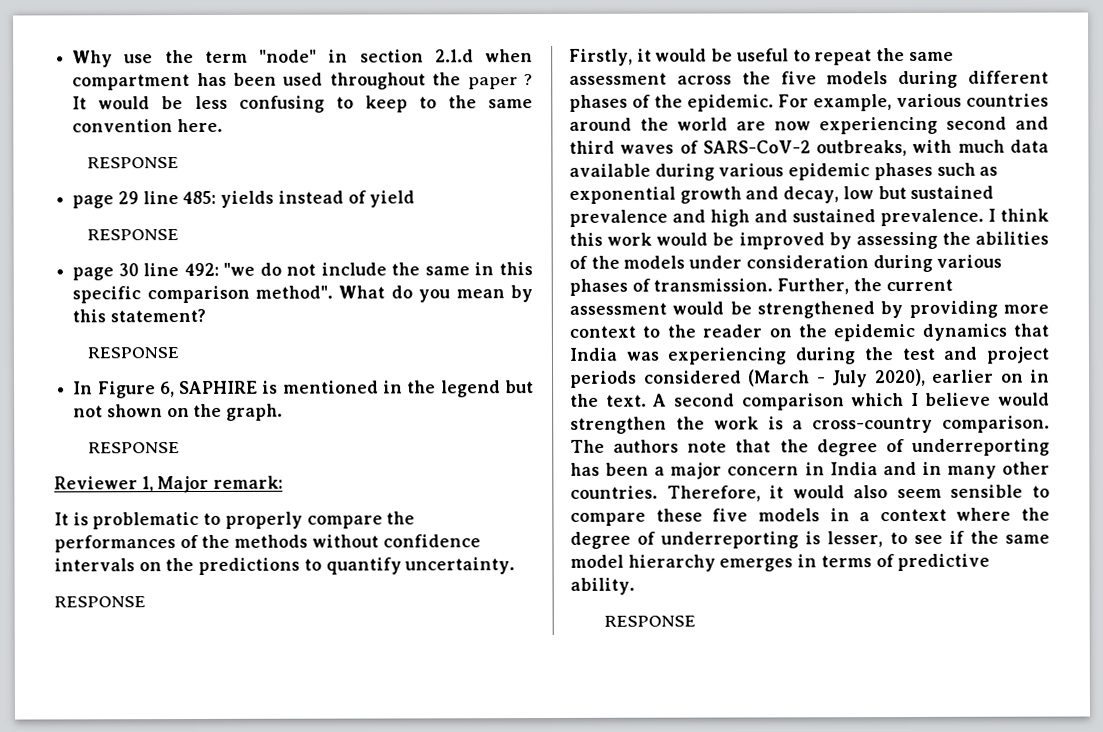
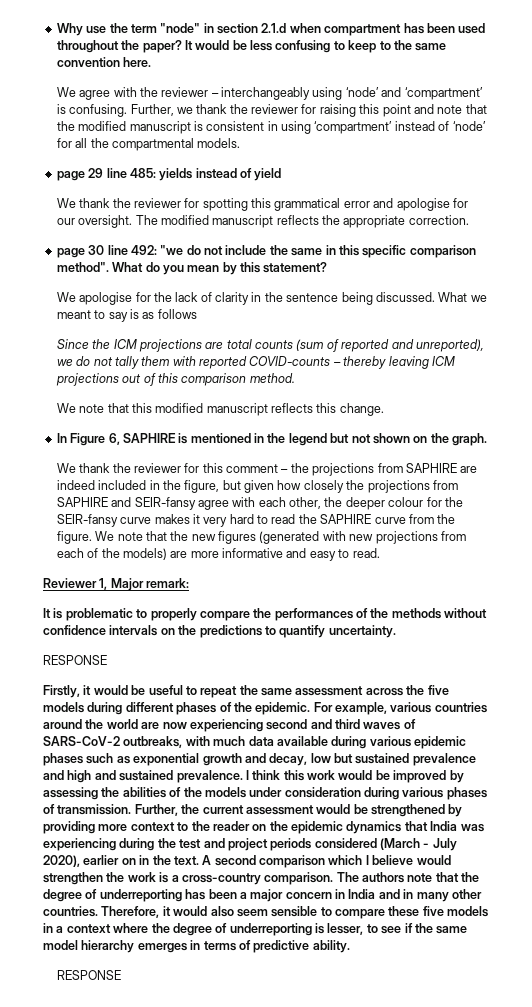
- Why use the term "node" in section 2.1.d when compartment has been used throughout the paper ?
+ Why use the term "node" in section 2.1.d when compartment has been used throughout the paper?
  It would be less confusing to keep to the same convention here.
- RESPONSE
+ We agree with the reviewer – interchangeably using ‘node’ and ‘compartment’ is confusing. Further, we thank the reviewer for raising this point and note that the modified manuscript is consistent in using ‘compartment’ instead of ‘node’ for all the compartmental models.
  page 29 line 485: yields instead of yield
- RESPONSE
+ We thank the reviewer for spotting this grammatical error and apologise for our oversight. The modified manuscript reflects the appropriate correction.
  What do you mean by this statement?
- RESPONSE
+ We apologise for the lack of clarity in the sentence being discussed. What we meant to say is as follows
+ Since the ICM projections are total counts (sum of reported and unreported), we do not tally them with reported COVID-counts – thereby leaving ICM projections out of this comparison method.
+ We note that this modified manuscript reflects this change.
  In Figure 6, SAPHIRE is mentioned in the legend but not shown on the graph.
- RESPONSE
+ We thank the reviewer for this comment – the projections from SAPHIRE are indeed included in the figure, but given how closely the projections from SAPHIRE and SEIR-fansy agree with each other, the deeper colour for the SEIR-fansy curve makes it very hard to read the SAPHIRE curve from the figure. We note that the new figures (generated with new projections from each of the models) are more informative and easy to read.

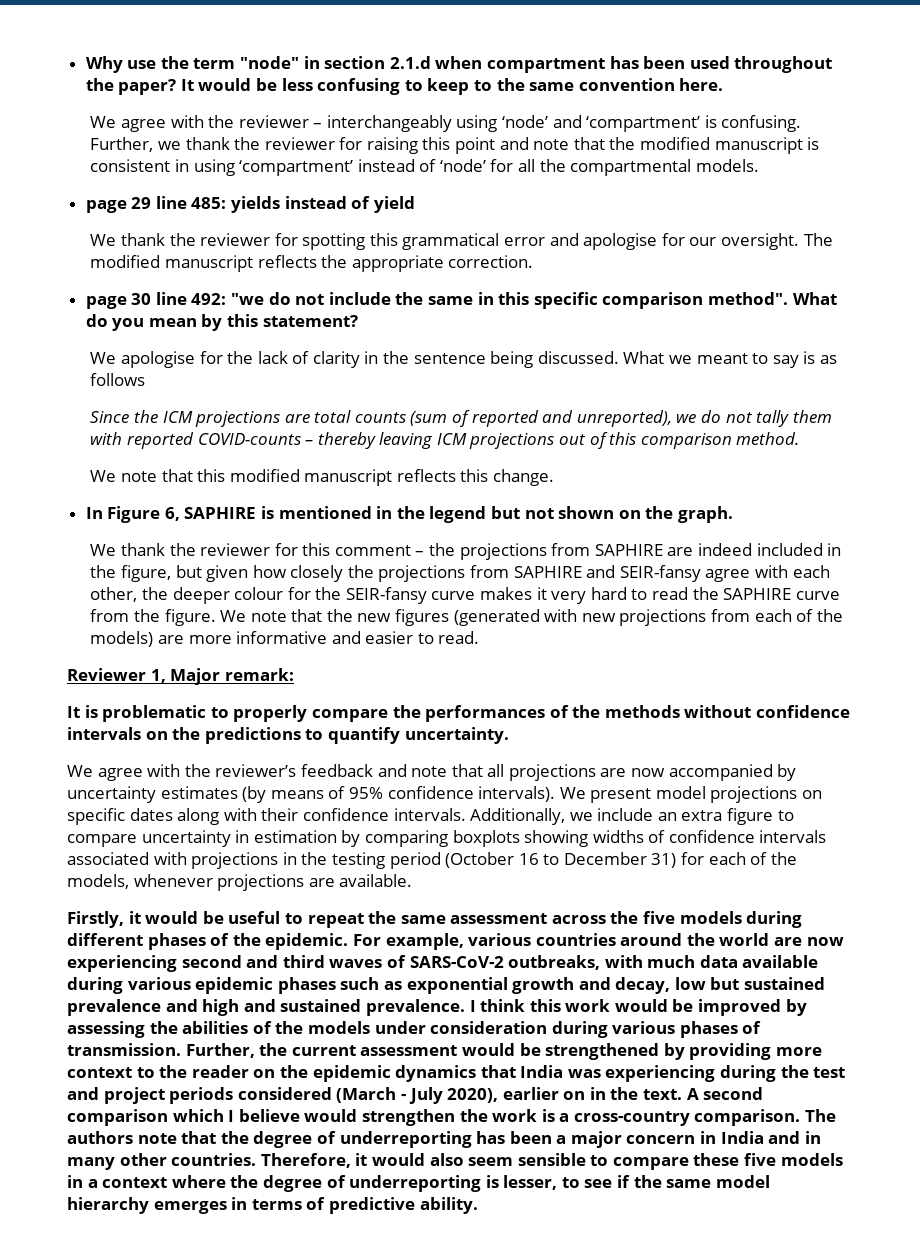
- We note that the new figures (generated with new projections from each of the models) are more informative and easy to read.
+ We note that the new figures (generated with new projections from each of the models) are more informative and easier to read.
  It is problematic to properly compare the performances of the methods without confidence intervals on the predictions to quantify uncertainty.
- RESPONSE
+ We agree with the reviewer’s feedback and note that all projections are now accompanied by uncertainty estimates (by means of 95% confidence intervals). We present model projections on specific dates along with their confidence intervals. Additionally, we include an extra figure to compare uncertainty in estimation by comparing boxplots showing widths of confidence intervals associated with projections in the testing period (October 16 to December 31) for each of the models, whenever projections are available.
  Therefore, it would also seem sensible to compare these five models in a context where the degree of underreporting is lesser, to see if the same model hierarchy emerges in terms of predictive ability.
- RESPONSE

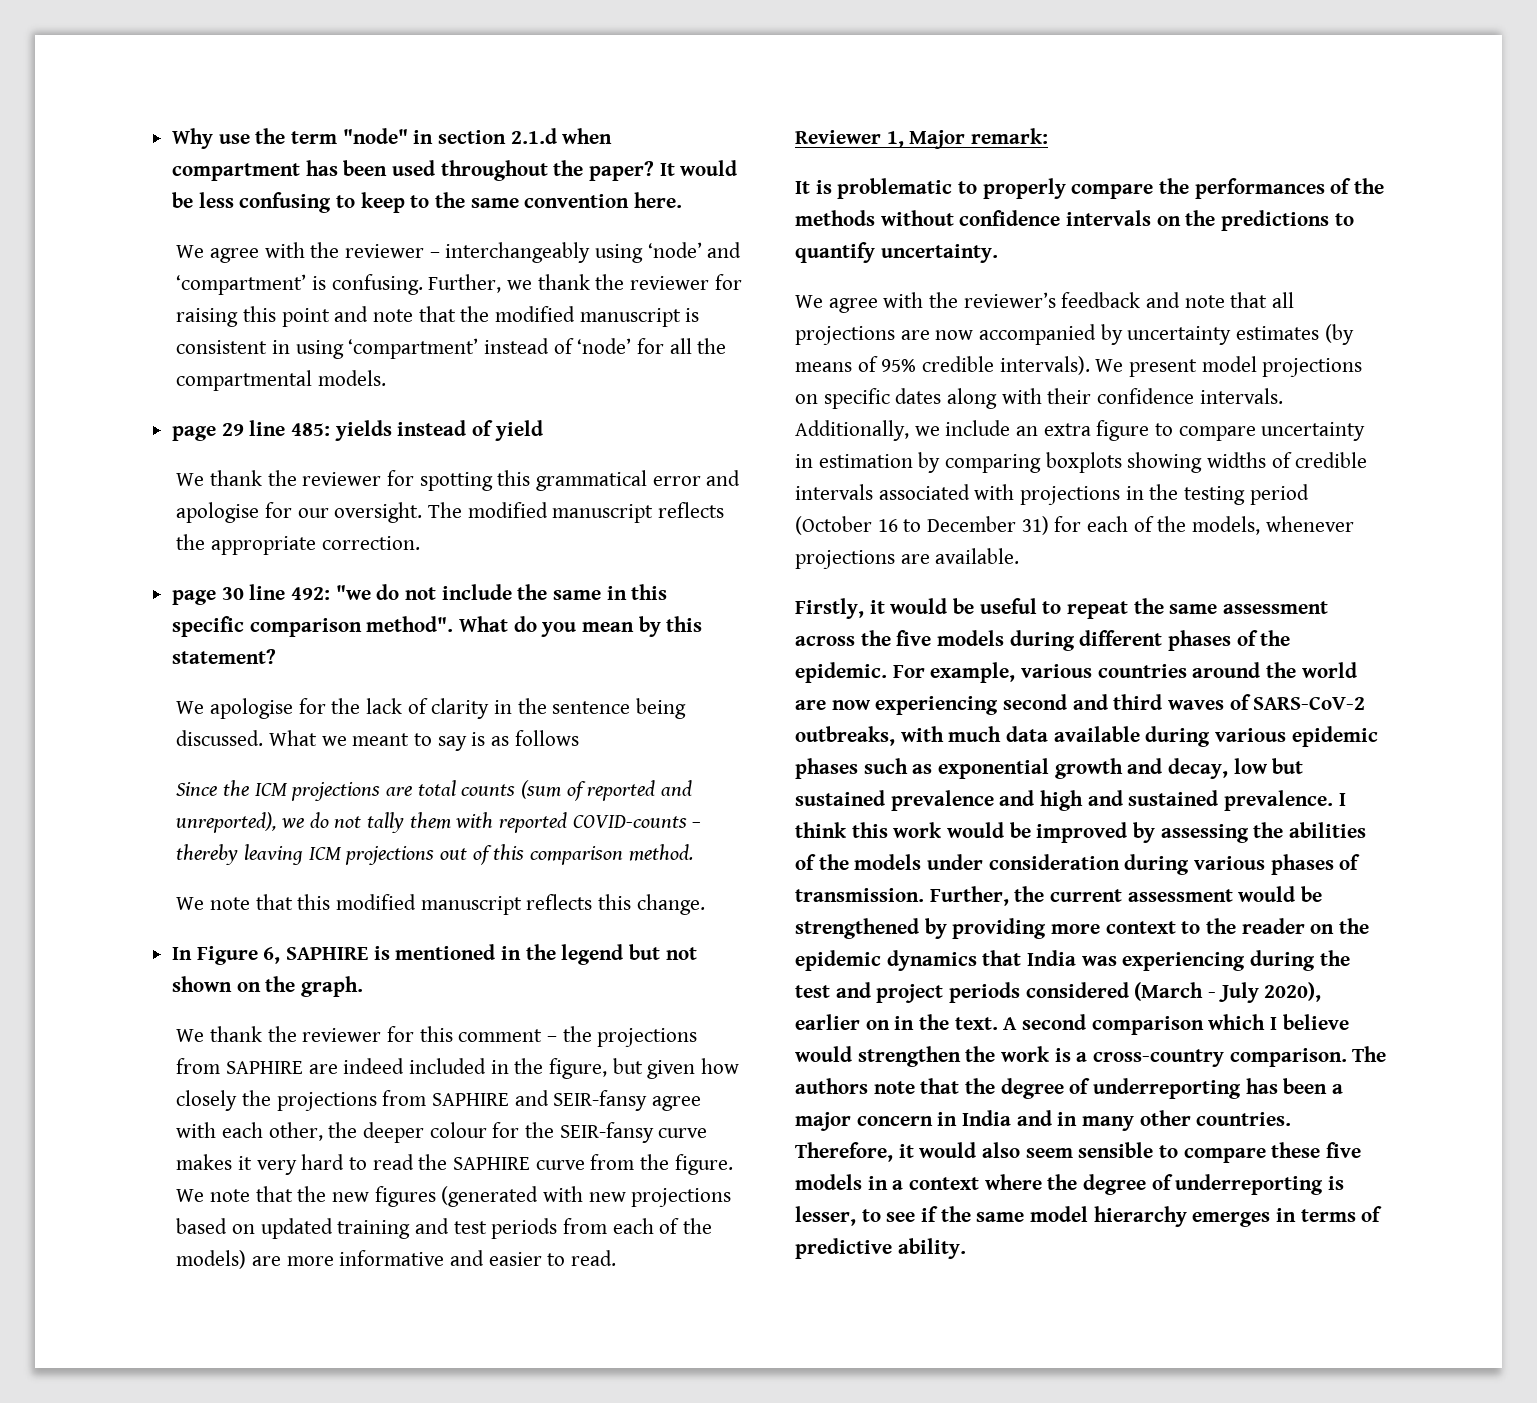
- We note that the new figures (generated with new projections from each of the models) are more informative and easier to read.
+ We note that the new figures (generated with new projections based on updated training and test periods from each of the models) are more informative and easier to read.
- We agree with the reviewer’s feedback and note that all projections are now accompanied by uncertainty estimates (by means of 95% confidence intervals).
+ We agree with the reviewer’s feedback and note that all projections are now accompanied by uncertainty estimates (by means of 95% credible intervals).
- Additionally, we include an extra figure to compare uncertainty in estimation by comparing boxplots showing widths of confidence intervals associated with projections in the testing period (October 16 to December 31) for each of the models, whenever projections are available.
+ Additionally, we include an extra figure to compare uncertainty in estimation by comparing boxplots showing widths of credible intervals associated with projections in the testing period (October 16 to December 31) for each of the models, whenever projections are available.

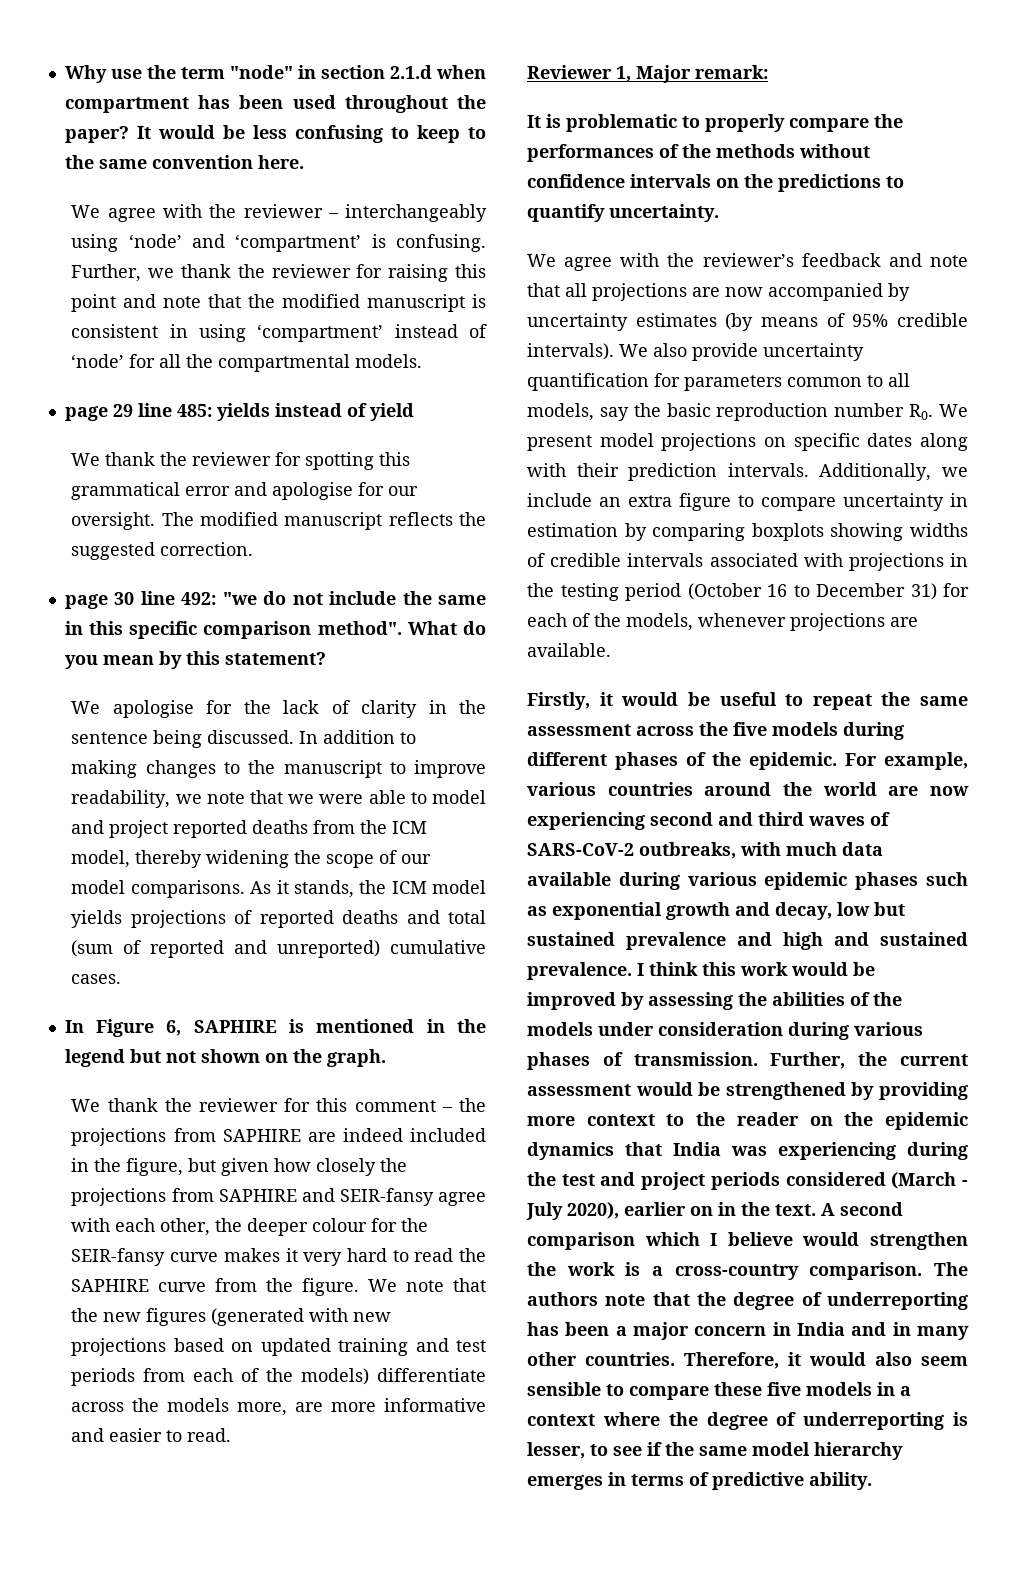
- The modified manuscript reflects the appropriate correction.
+ The modified manuscript reflects the suggested correction.
- What we meant to say is as follows
- Since the ICM projections are total counts (sum of reported and unreported), we do not tally them with reported COVID-counts – thereby leaving ICM projections out of this comparison method.
- We note that this modified manuscript reflects this change.
+ In addition to making changes to the manuscript to improve readability, we note that we were able to model and project reported deaths from the ICM model, thereby widening the scope of our model comparisons. As it stands, the ICM model yields projections of reported deaths and total (sum of reported and unreported) cumulative cases.
- We note that the new figures (generated with new projections based on updated training and test periods from each of the models) are more informative and easier to read.
+ We note that the new figures (generated with new projections based on updated training and test periods from each of the models) differentiate across the models more, are more informative and easier to read.
- We present model projections on specific dates along with their confidence intervals.
+ We also provide uncertainty quantification for parameters common to all models, say the basic reproduction number R0. We present model projections on specific dates along with their prediction intervals.

